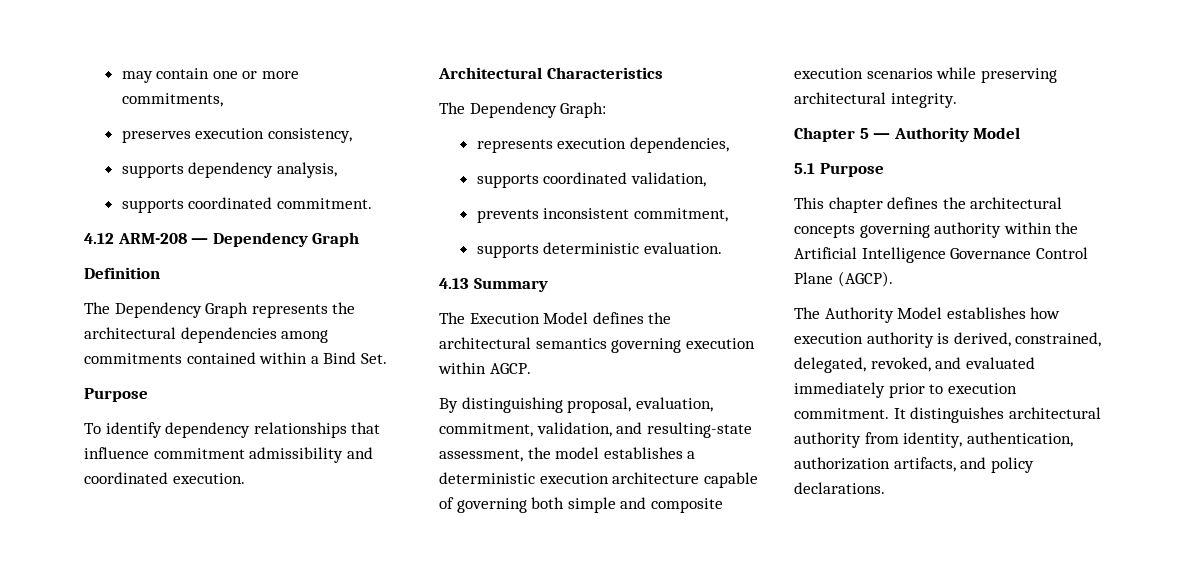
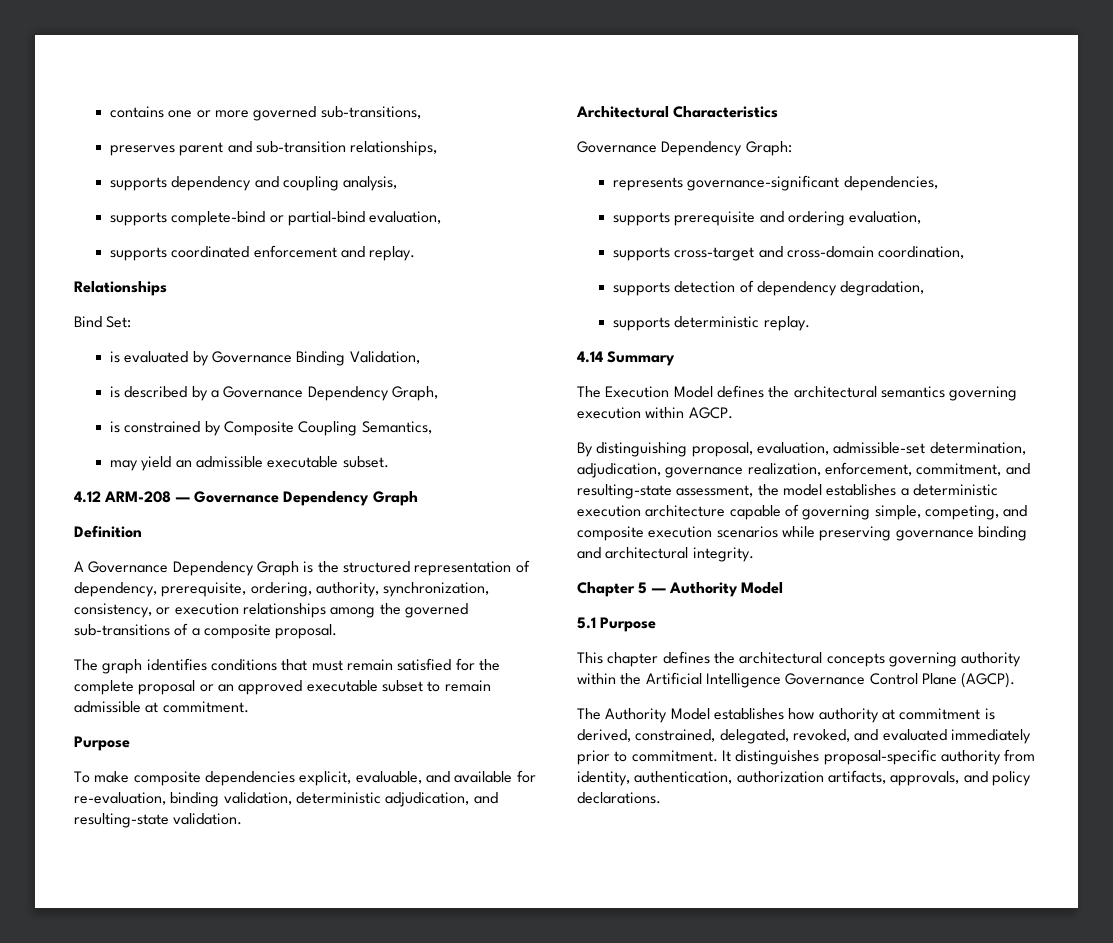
- may contain one or more commitments,
+ contains one or more governed sub-transitions,
- preserves execution consistency,
+ preserves parent and sub-transition relationships,
- supports dependency analysis,
+ supports dependency and coupling analysis,
- supports coordinated commitment.
+ supports complete-bind or partial-bind evaluation,
+ supports coordinated enforcement and replay.
+ Relationships
+ Bind Set:
+ is evaluated by Governance Binding Validation,
+ is described by a Governance Dependency Graph,
+ is constrained by Composite Coupling Semantics,
+ may yield an admissible executable subset.
- 4.12 ARM-208 — Dependency Graph
+ 4.12 ARM-208 — Governance Dependency Graph
- The Dependency Graph represents the architectural dependencies among commitments contained within a Bind Set.
+ A Governance Dependency Graph is the structured representation of dependency, prerequisite, ordering, authority, synchronization, consistency, or execution relationships among the governed sub-transitions of a composite proposal.
+ The graph identifies conditions that must remain satisfied for the complete proposal or an approved executable subset to remain admissible at commitment.
  Purpose
- To identify dependency relationships that influence commitment admissibility and coordinated execution.
+ To make composite dependencies explicit, evaluable, and available for re-evaluation, binding validation, deterministic adjudication, and resulting-state validation.
- The Dependency Graph:
+ Governance Dependency Graph:
- represents execution dependencies,
+ represents governance-significant dependencies,
- supports coordinated validation,
- prevents inconsistent commitment,
+ supports prerequisite and ordering evaluation,
+ supports cross-target and cross-domain coordination,
+ supports detection of dependency degradation,
- supports deterministic evaluation.
- 4.13 Summary
+ supports deterministic replay.
+ 4.14 Summary
- By distinguishing proposal, evaluation, commitment, validation, and resulting-state assessment, the model establishes a deterministic execution architecture capable of governing both simple and composite execution scenarios while preserving architectural integrity.
+ By distinguishing proposal, evaluation, admissible-set determination, adjudication, governance realization, enforcement, commitment, and resulting-state assessment, the model establishes a deterministic execution architecture capable of governing simple, competing, and composite execution scenarios while preserving governance binding and architectural integrity.
- The Authority Model establishes how execution authority is derived, constrained, delegated, revoked, and evaluated immediately prior to execution commitment.
+ The Authority Model establishes how authority at commitment is derived, constrained, delegated, revoked, and evaluated immediately prior to commitment.
- It distinguishes architectural authority from identity, authentication, authorization artifacts, and policy declarations.
+ It distinguishes proposal-specific authority from identity, authentication, authorization artifacts, approvals, and policy declarations.

